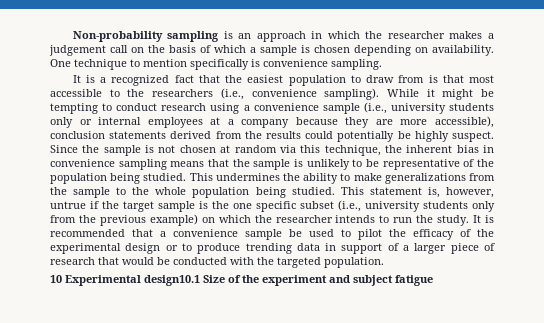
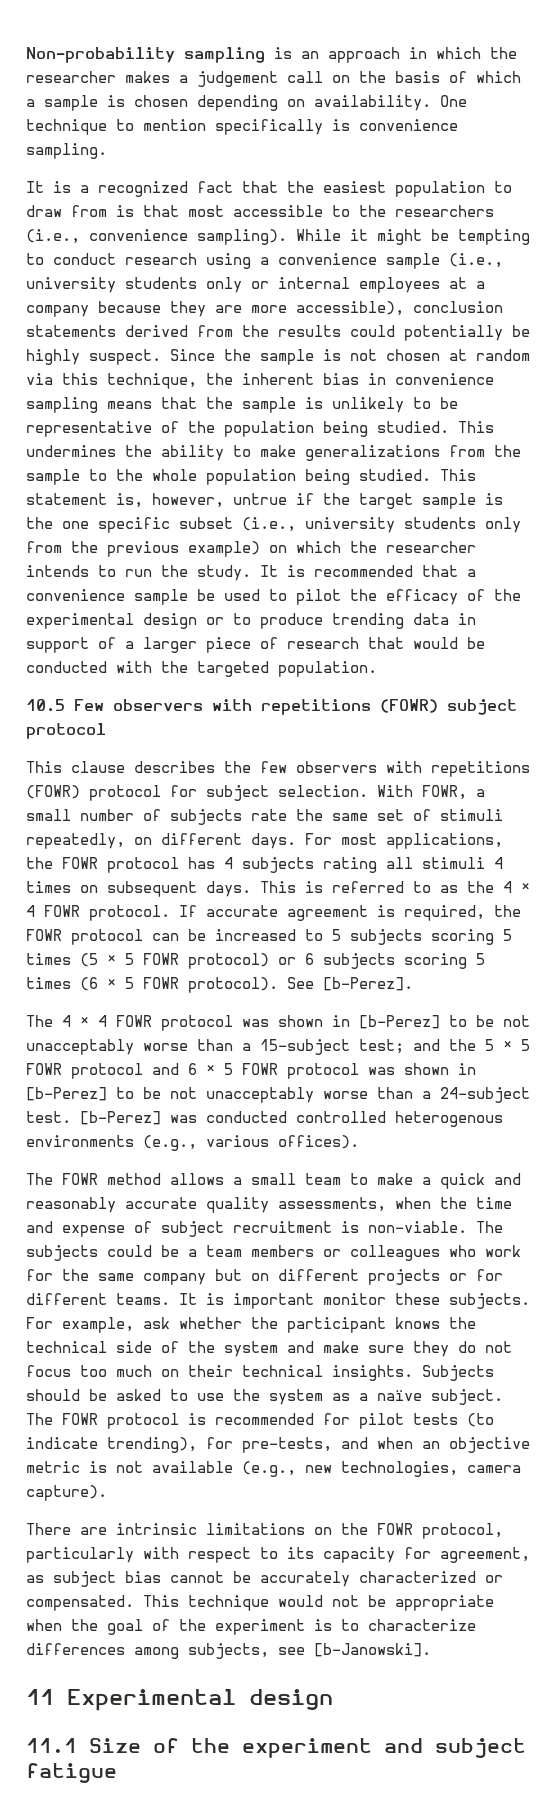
- 10 Experimental design10.1 Size of the experiment and subject fatigue
+ 10.5 Few observers with repetitions (FOWR) subject protocol
+ This clause describes the few observers with repetitions (FOWR) protocol for subject selection. With FOWR, a small number of subjects rate the same set of stimuli repeatedly, on different days. For most applications, the FOWR protocol has 4 subjects rating all stimuli 4 times on subsequent days. This is referred to as the 4 × 4 FOWR protocol. If accurate agreement is required, the FOWR protocol can be increased to 5 subjects scoring 5 times (5 × 5 FOWR protocol) or 6 subjects scoring 5 times (6 × 5 FOWR protocol). See [b-Perez].
+ The 4 × 4 FOWR protocol was shown in [b-Perez] to be not unacceptably worse than a 15-subject test; and the 5 × 5 FOWR protocol and 6 × 5 FOWR protocol was shown in [b-Perez] to be not unacceptably worse than a 24-subject test. [b-Perez] was conducted controlled heterogenous environments (e.g., various offices).
+ The FOWR method allows a small team to make a quick and reasonably accurate quality assessments, when the time and expense of subject recruitment is non-viable. The subjects could be a team members or colleagues who work for the same company but on different projects or for different teams. It is important monitor these subjects. For example, ask whether the participant knows the technical side of the system and make sure they do not focus too much on their technical insights. Subjects should be asked to use the system as a naïve subject. The FOWR protocol is recommended for pilot tests (to indicate trending), for pre-tests, and when an objective metric is not available (e.g., new technologies, camera capture).
+ There are intrinsic limitations on the FOWR protocol, particularly with respect to its capacity for agreement, as subject bias cannot be accurately characterized or compensated. This technique would not be appropriate when the goal of the experiment is to characterize differences among subjects, see [b-Janowski].
+ 11 Experimental design
+ 11.1 Size of the experiment and subject fatigue

